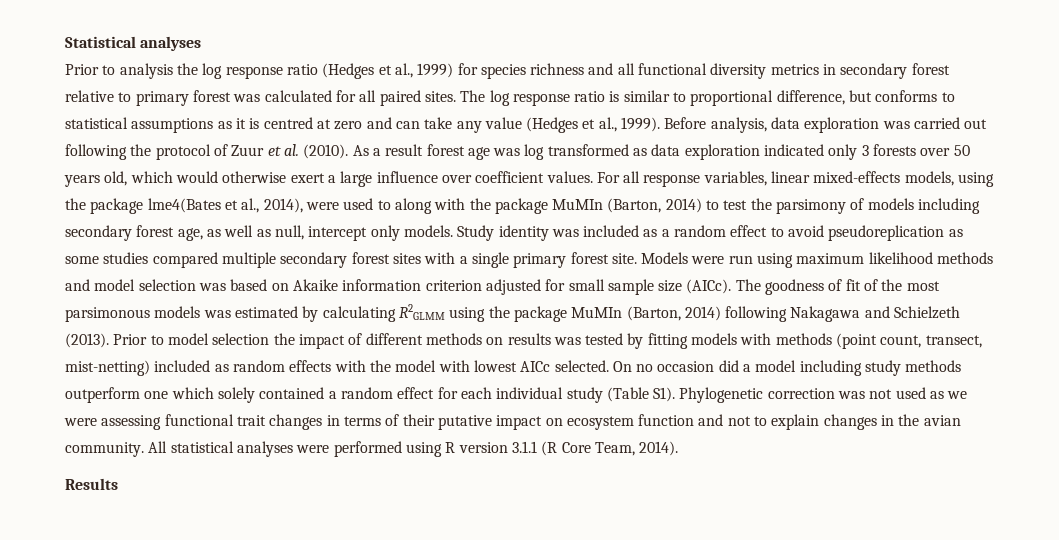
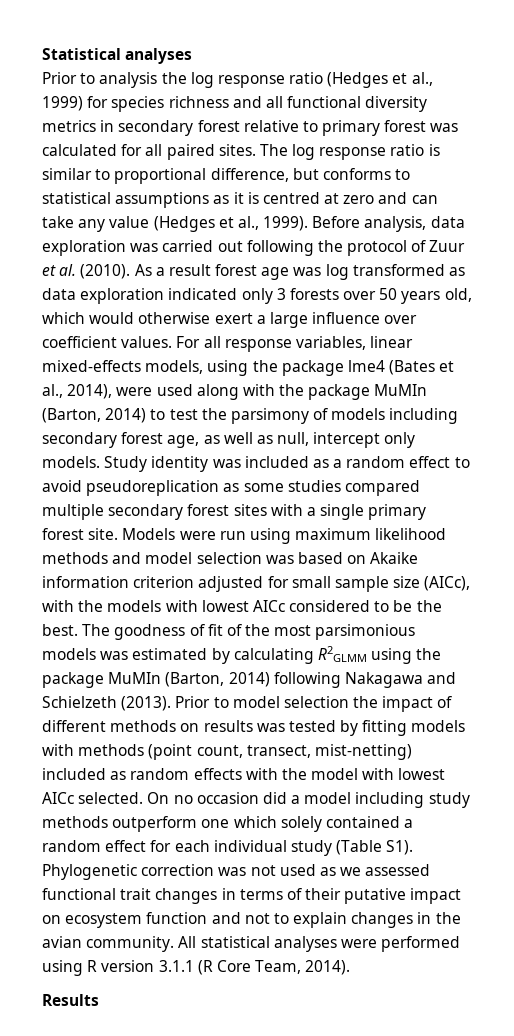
- For all response variables, linear mixed-effects models, using the package lme4(Bates et al., 2014), were used to along with the package MuMIn (Barton, 2014) to test the parsimony of models including secondary forest age, as well as null, intercept only models.
+ For all response variables, linear mixed-effects models, using the package lme4 (Bates et al., 2014), were used along with the package MuMIn (Barton, 2014) to test the parsimony of models including secondary forest age, as well as null, intercept only models.
- Models were run using maximum likelihood methods and model selection was based on Akaike information criterion adjusted for small sample size (AICc).
+ Models were run using maximum likelihood methods and model selection was based on Akaike information criterion adjusted for small sample size (AICc), with the models with lowest AICc considered to be the best.
- The goodness of fit of the most parsimonous models was estimated by calculating R2GLMM using the package MuMIn (Barton, 2014) following Nakagawa and Schielzeth (2013).
+ The goodness of fit of the most parsimonious models was estimated by calculating R2GLMM using the package MuMIn (Barton, 2014) following Nakagawa and Schielzeth (2013).
- On no occasion did a model including study methods outperform one which solely contained a random effect for each individual study (Table S1). Phylogenetic correction was not used as we were assessing functional trait changes in terms of their putative impact on ecosystem function and not to explain changes in the avian community.
+ On no occasion did a model including study methods outperform one which solely contained a random effect for each individual study (Table S1). Phylogenetic correction was not used as we assessed functional trait changes in terms of their putative impact on ecosystem function and not to explain changes in the avian community.

